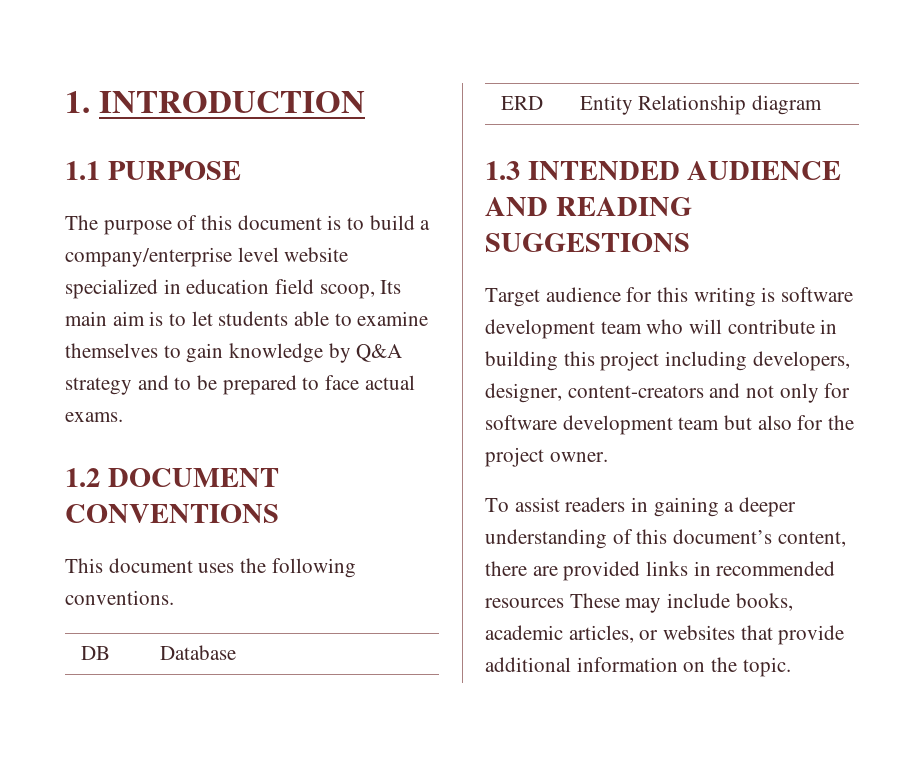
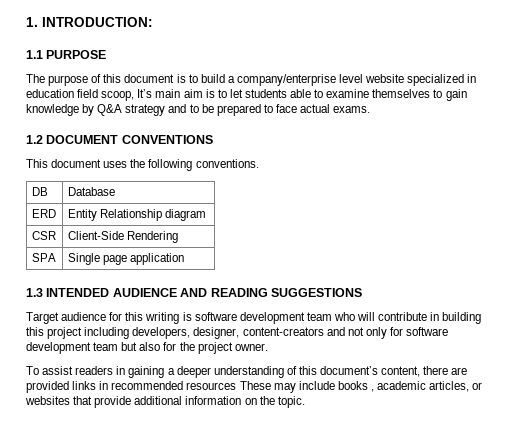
- 1. INTRODUCTION
+ 1. INTRODUCTION:
- The purpose of this document is to build a company/enterprise level website specialized in education field scoop, Its main aim is to let students able to examine themselves to gain knowledge by Q&A strategy and to be prepared to face actual exams.
+ The purpose of this document is to build a company/enterprise level website specialized in education field scoop, It’s main aim is to let students able to examine themselves to gain knowledge by Q&A strategy and to be prepared to face actual exams.
+ CSR | Client-Side Rendering
+ SPA | Single page application
- To assist readers in gaining a deeper understanding of this document’s content, there are provided links in recommended resources These may include books, academic articles, or websites that provide additional information on the topic.
+ To assist readers in gaining a deeper understanding of this document’s content, there are provided links in recommended resources These may include books , academic articles, or websites that provide additional information on the topic.

